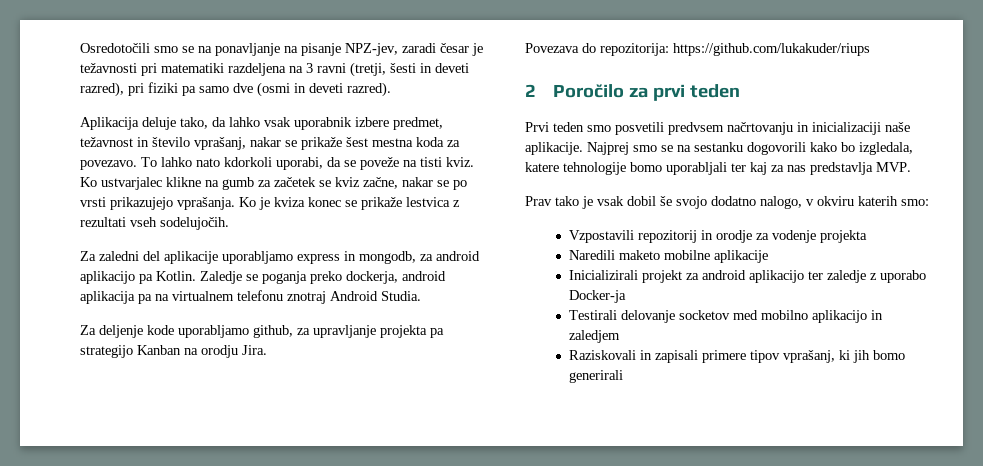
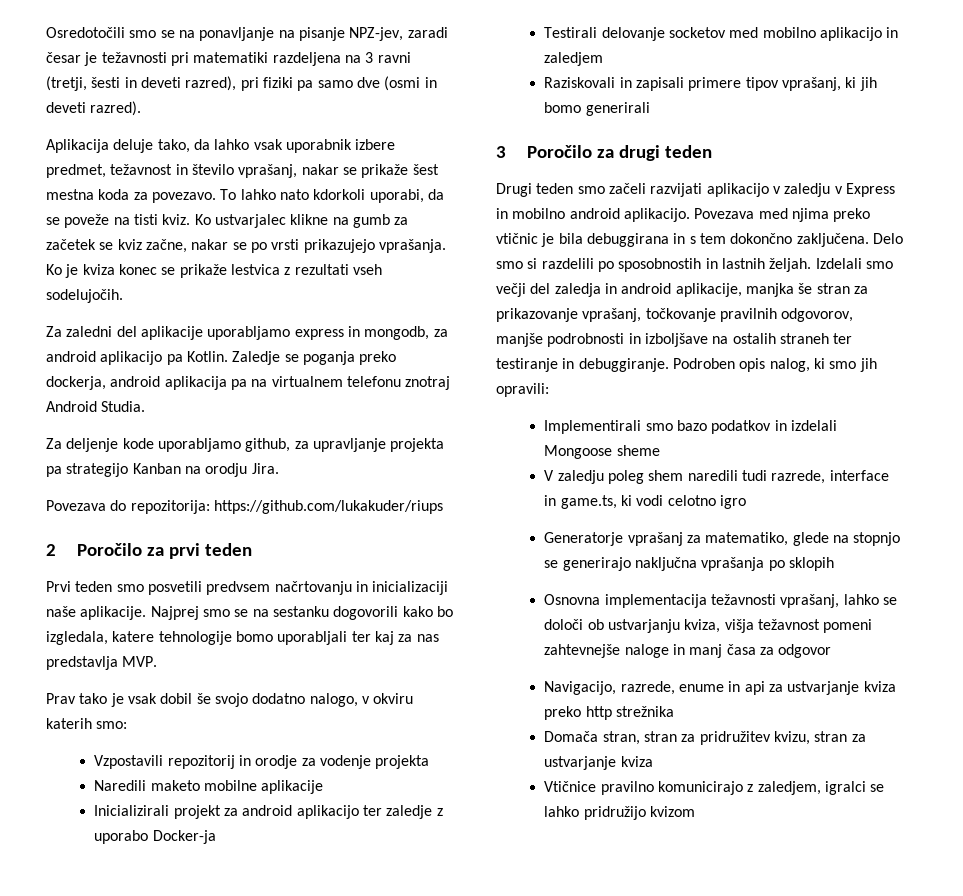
+ 3 Poročilo za drugi teden
+ Drugi teden smo začeli razvijati aplikacijo v zaledju v Express in mobilno android aplikacijo. Povezava med njima preko vtičnic je bila debuggirana in s tem dokončno zaključena. Delo smo si razdelili po sposobnostih in lastnih željah. Izdelali smo večji del zaledja in android aplikacije, manjka še stran za prikazovanje vprašanj, točkovanje pravilnih odgovorov, manjše podrobnosti in izboljšave na ostalih straneh ter testiranje in debuggiranje. Podroben opis nalog, ki smo jih opravili:
+ Implementirali smo bazo podatkov in izdelali Mongoose sheme
+ V zaledju poleg shem naredili tudi razrede, interface in game.ts, ki vodi celotno igro
+ Generatorje vprašanj za matematiko, glede na stopnjo se generirajo naključna vprašanja po sklopih
+ Osnovna implementacija težavnosti vprašanj, lahko se določi ob ustvarjanju kviza, višja težavnost pomeni zahtevnejše naloge in manj časa za odgovor
+ Navigacijo, razrede, enume in api za ustvarjanje kviza preko http strežnika
+ Domača stran, stran za pridružitev kvizu, stran za ustvarjanje kviza
+ Vtičnice pravilno komunicirajo z zaledjem, igralci se lahko pridružijo kvizom

